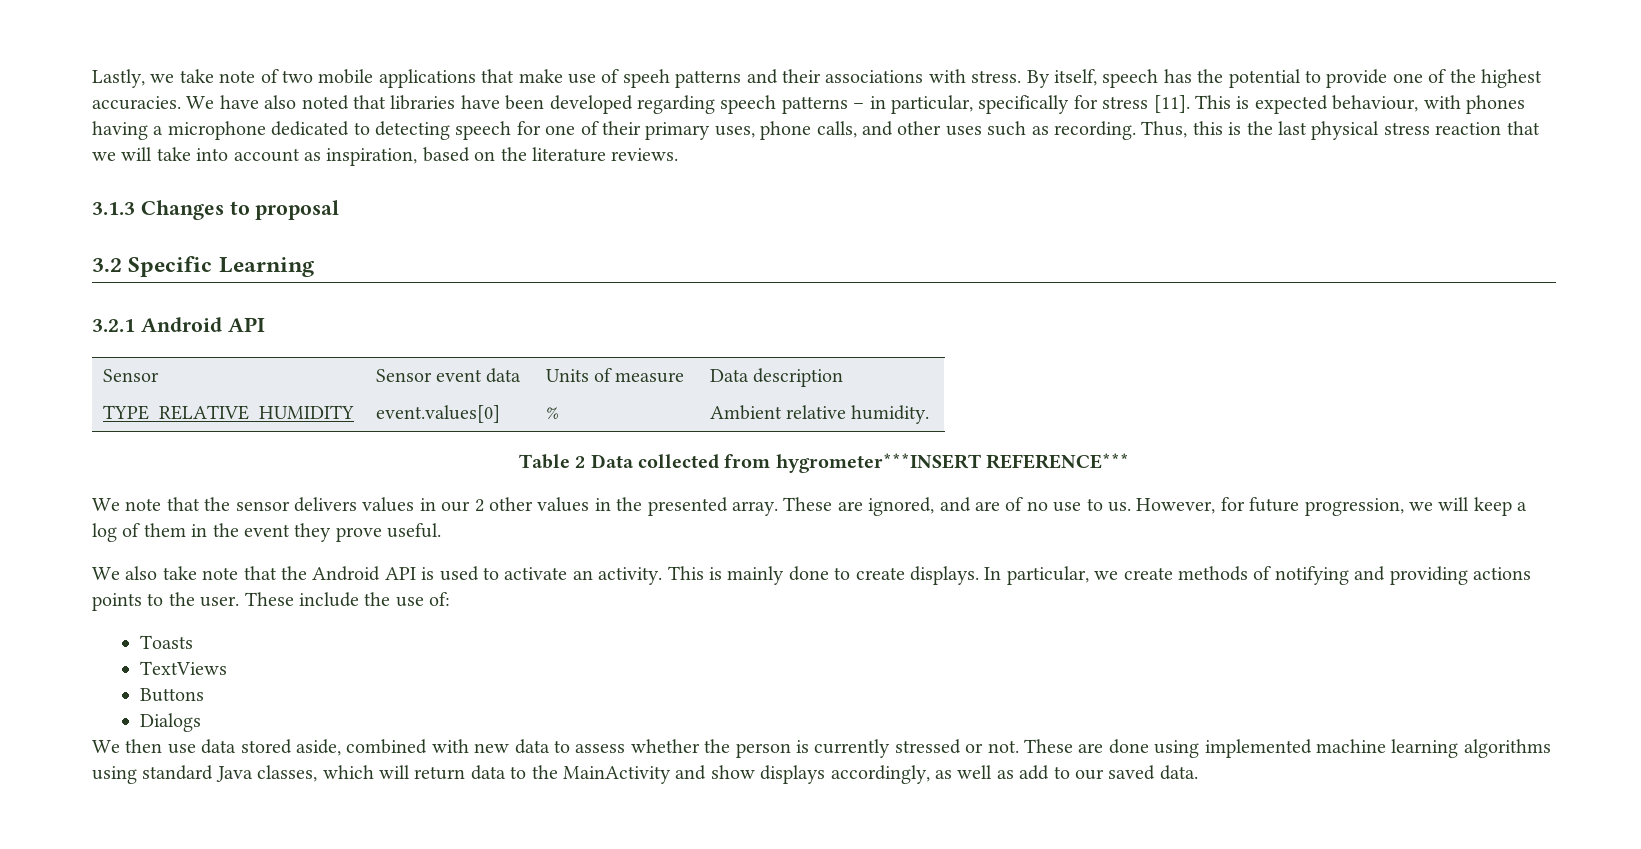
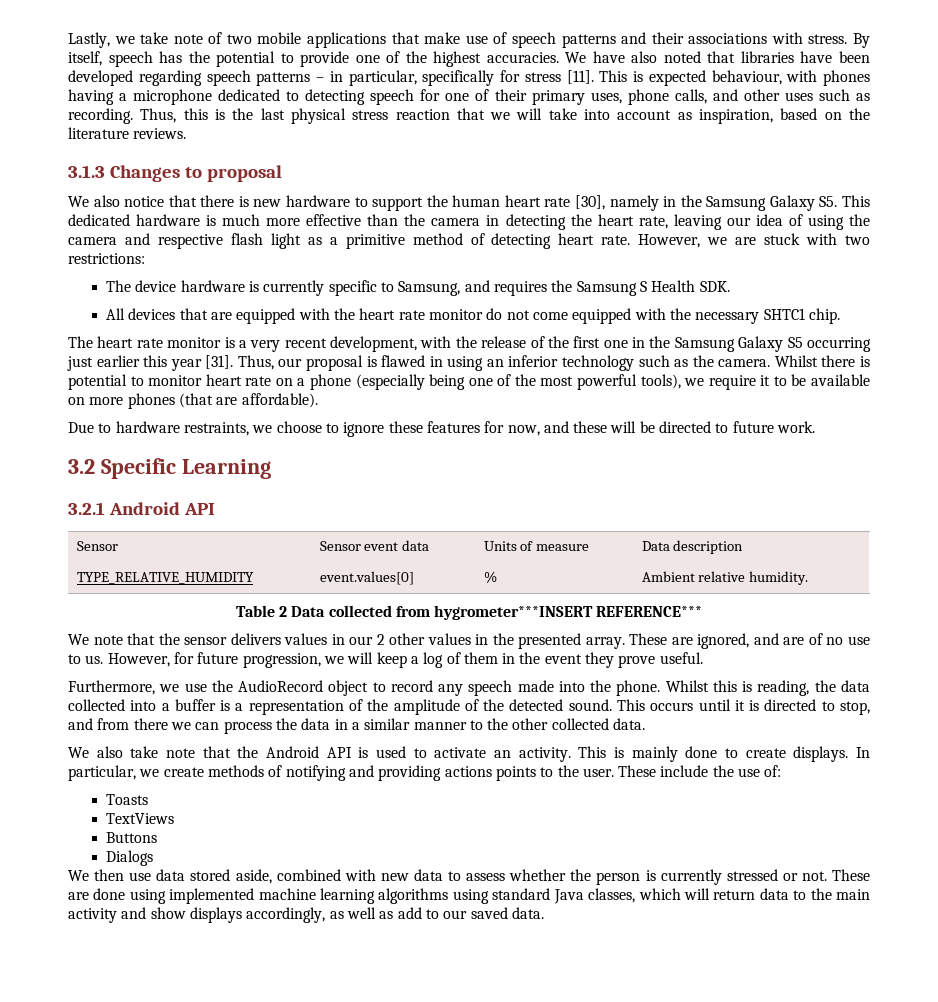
- Lastly, we take note of two mobile applications that make use of speeh patterns and their associations with stress.
+ Lastly, we take note of two mobile applications that make use of speech patterns and their associations with stress.
+ We also notice that there is new hardware to support the human heart rate [30], namely in the Samsung Galaxy S5. This dedicated hardware is much more effective than the camera in detecting the heart rate, leaving our idea of using the camera and respective flash light as a primitive method of detecting heart rate. However, we are stuck with two restrictions:
+ The device hardware is currently specific to Samsung, and requires the Samsung S Health SDK.
+ All devices that are equipped with the heart rate monitor do not come equipped with the necessary SHTC1 chip.
+ The heart rate monitor is a very recent development, with the release of the first one in the Samsung Galaxy S5 occurring just earlier this year [31]. Thus, our proposal is flawed in using an inferior technology such as the camera. Whilst there is potential to monitor heart rate on a phone (especially being one of the most powerful tools), we require it to be available on more phones (that are affordable).
+ Due to hardware restraints, we choose to ignore these features for now, and these will be directed to future work.
+ Furthermore, we use the AudioRecord object to record any speech made into the phone. Whilst this is reading, the data collected into a buffer is a representation of the amplitude of the detected sound. This occurs until it is directed to stop, and from there we can process the data in a similar manner to the other collected data.
- These are done using implemented machine learning algorithms using standard Java classes, which will return data to the MainActivity and show displays accordingly, as well as add to our saved data.
+ These are done using implemented machine learning algorithms using standard Java classes, which will return data to the main activity and show displays accordingly, as well as add to our saved data.

